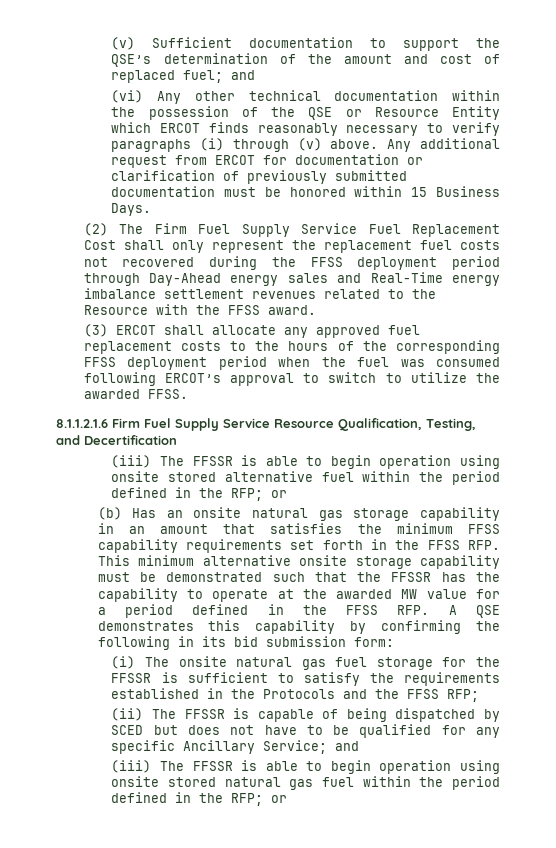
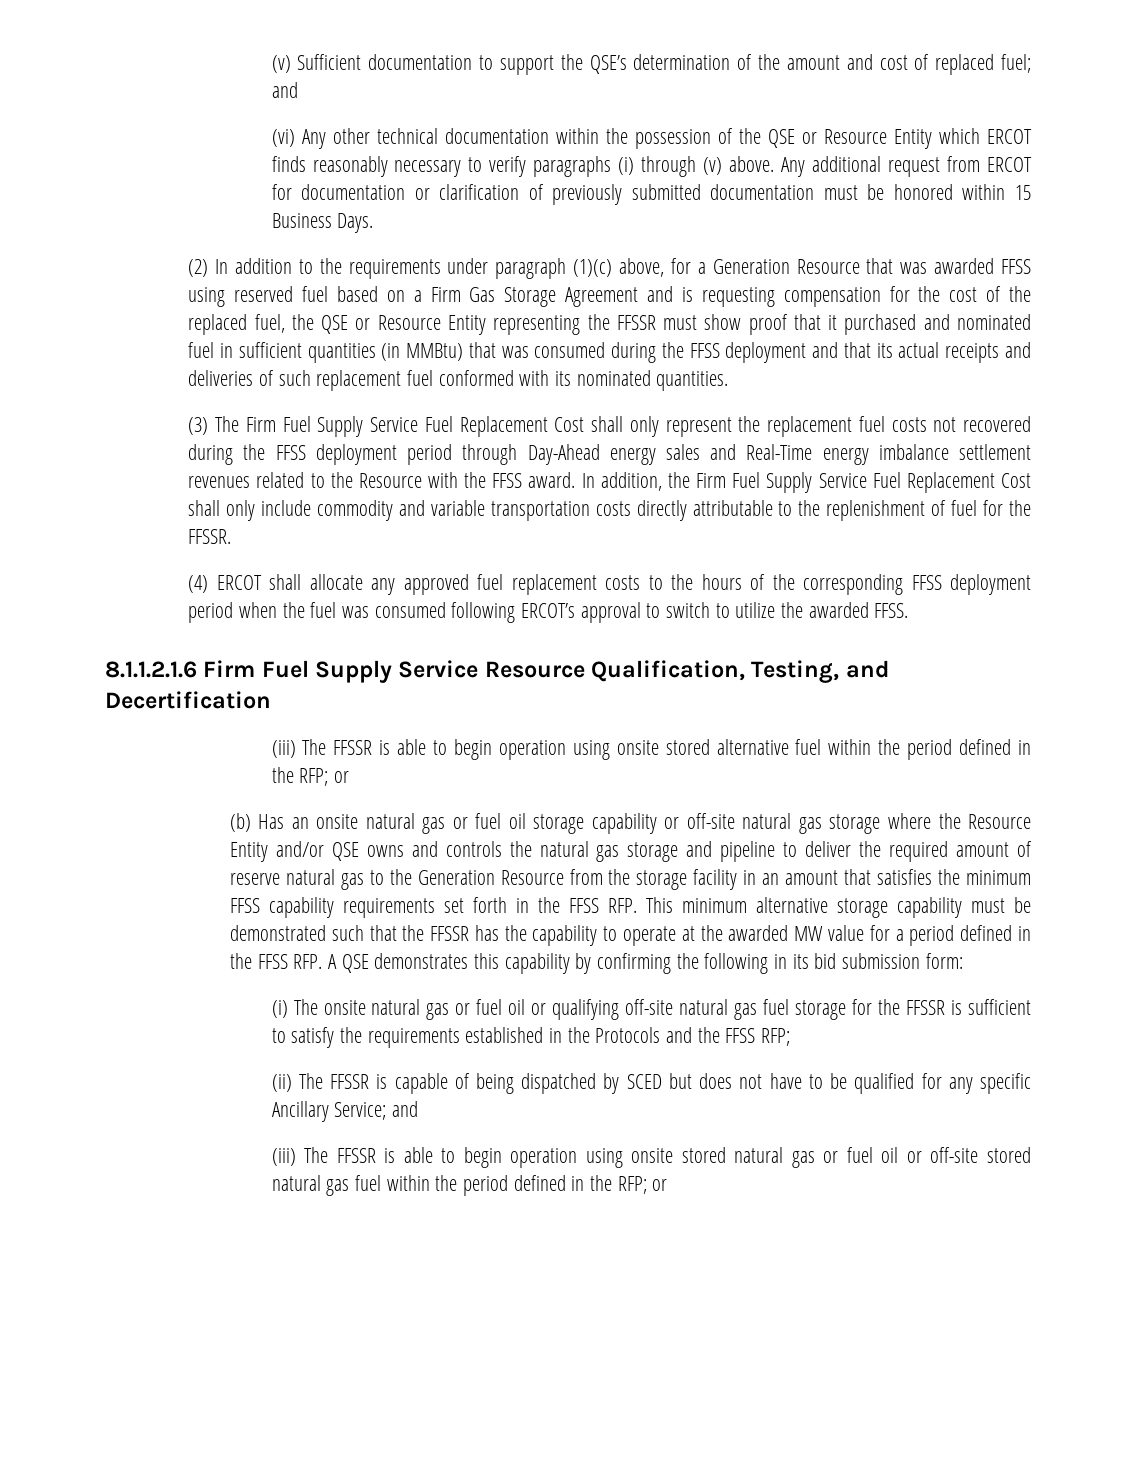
- (2) The Firm Fuel Supply Service Fuel Replacement Cost shall only represent the replacement fuel costs not recovered during the FFSS deployment period through Day-Ahead energy sales and Real-Time energy imbalance settlement revenues related to the Resource with the FFSS award.
- (3) ERCOT shall allocate any approved fuel replacement costs to the hours of the corresponding FFSS deployment period when the fuel was consumed following ERCOT’s approval to switch to utilize the awarded FFSS.
+ (2) In addition to the requirements under paragraph (1)(c) above, for a Generation Resource that was awarded FFSS using reserved fuel based on a Firm Gas Storage Agreement and is requesting compensation for the cost of the replaced fuel, the QSE or Resource Entity representing the FFSSR must show proof that it purchased and nominated fuel in sufficient quantities (in MMBtu) that was consumed during the FFSS deployment and that its actual receipts and deliveries of such replacement fuel conformed with its nominated quantities.
+ (3) The Firm Fuel Supply Service Fuel Replacement Cost shall only represent the replacement fuel costs not recovered during the FFSS deployment period through Day-Ahead energy sales and Real-Time energy imbalance settlement revenues related to the Resource with the FFSS award. In addition, the Firm Fuel Supply Service Fuel Replacement Cost shall only include commodity and variable transportation costs directly attributable to the replenishment of fuel for the FFSSR.
+ (4) ERCOT shall allocate any approved fuel replacement costs to the hours of the corresponding FFSS deployment period when the fuel was consumed following ERCOT’s approval to switch to utilize the awarded FFSS.
- (b) Has an onsite natural gas storage capability in an amount that satisfies the minimum FFSS capability requirements set forth in the FFSS RFP. This minimum alternative onsite storage capability must be demonstrated such that the FFSSR has the capability to operate at the awarded MW value for a period defined in the FFSS RFP. A QSE demonstrates this capability by confirming the following in its bid submission form:
+ (b) Has an onsite natural gas or fuel oil storage capability or off-site natural gas storage where the Resource Entity and/or QSE owns and controls the natural gas storage and pipeline to deliver the required amount of reserve natural gas to the Generation Resource from the storage facility in an amount that satisfies the minimum FFSS capability requirements set forth in the FFSS RFP. This minimum alternative storage capability must be demonstrated such that the FFSSR has the capability to operate at the awarded MW value for a period defined in the FFSS RFP. A QSE demonstrates this capability by confirming the following in its bid submission form:
- (i) The onsite natural gas fuel storage for the FFSSR is sufficient to satisfy the requirements established in the Protocols and the FFSS RFP;
+ (i) The onsite natural gas or fuel oil or qualifying off-site natural gas fuel storage for the FFSSR is sufficient to satisfy the requirements established in the Protocols and the FFSS RFP;
- (iii) The FFSSR is able to begin operation using onsite stored natural gas fuel within the period defined in the RFP; or
+ (iii) The FFSSR is able to begin operation using onsite stored natural gas or fuel oil or off-site stored natural gas fuel within the period defined in the RFP; or

